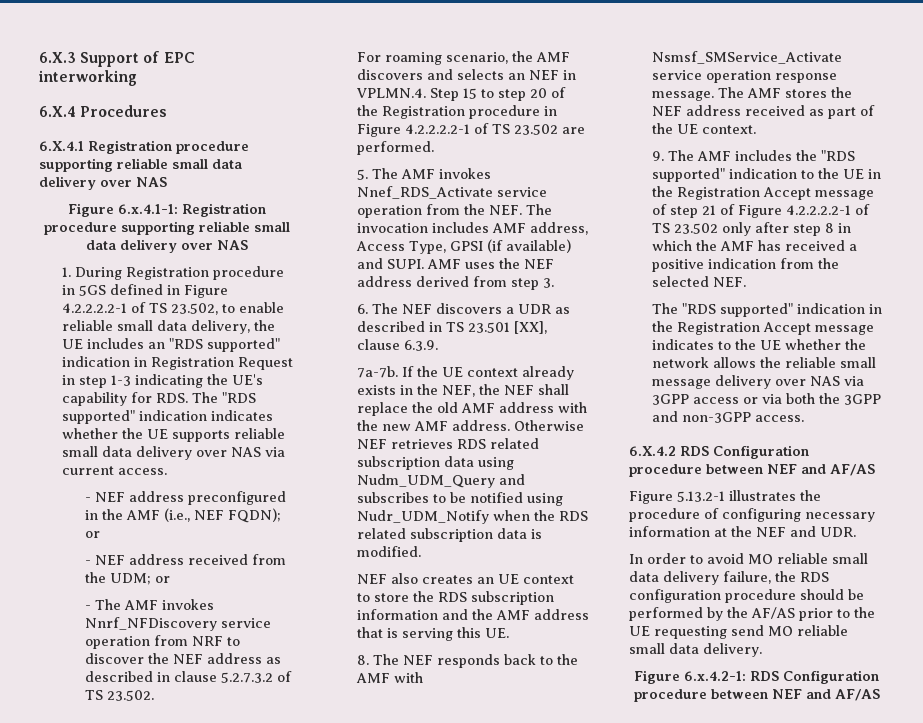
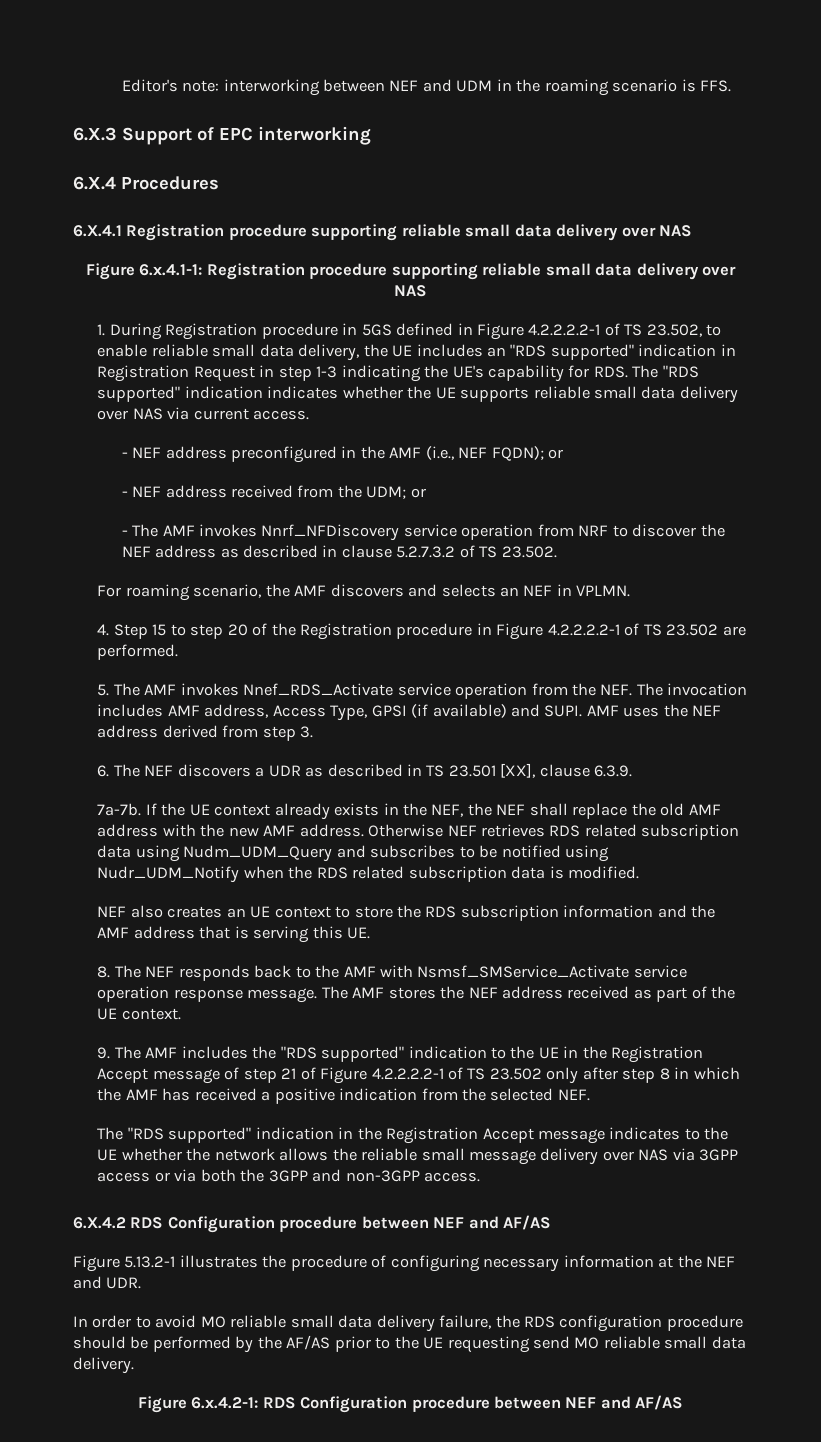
+ Editor's note: interworking between NEF and UDM in the roaming scenario is FFS.
- For roaming scenario, the AMF discovers and selects an NEF in VPLMN.4. Step 15 to step 20 of the Registration procedure in Figure 4.2.2.2.2-1 of TS 23.502 are performed.
+ For roaming scenario, the AMF discovers and selects an NEF in VPLMN.
+ 4. Step 15 to step 20 of the Registration procedure in Figure 4.2.2.2.2-1 of TS 23.502 are performed.

